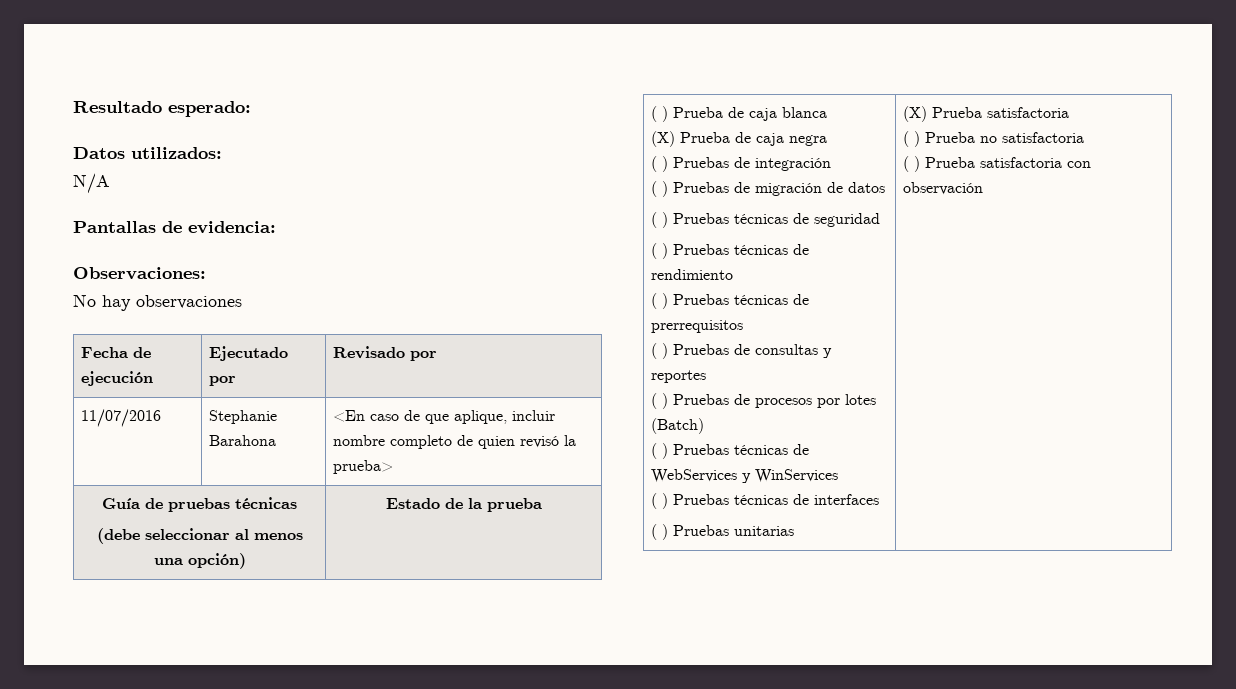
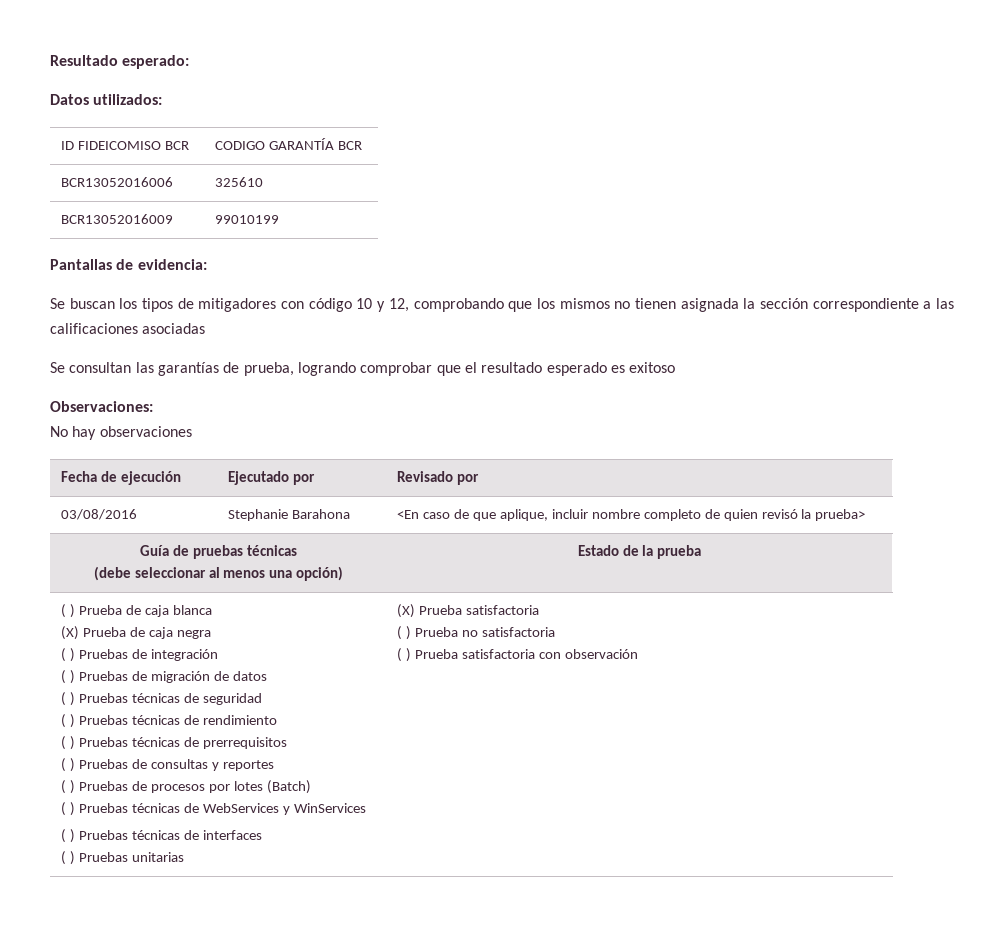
- N/A
+ ID FIDEICOMISO BCR | CODIGO GARANTÍA BCR
+ BCR13052016006 | 325610
+ BCR13052016009 | 99010199
  Pantallas de evidencia:
+ Se buscan los tipos de mitigadores con código 10 y 12, comprobando que los mismos no tienen asignada la sección correspondiente a las calificaciones asociadas
+ Se consultan las garantías de prueba, logrando comprobar que el resultado esperado es exitoso
- 11/07/2016 | Stephanie Barahona | <En caso de que aplique, incluir nombre completo de quien revisó la prueba>
+ 03/08/2016 | Stephanie Barahona | <En caso de que aplique, incluir nombre completo de quien revisó la prueba>

